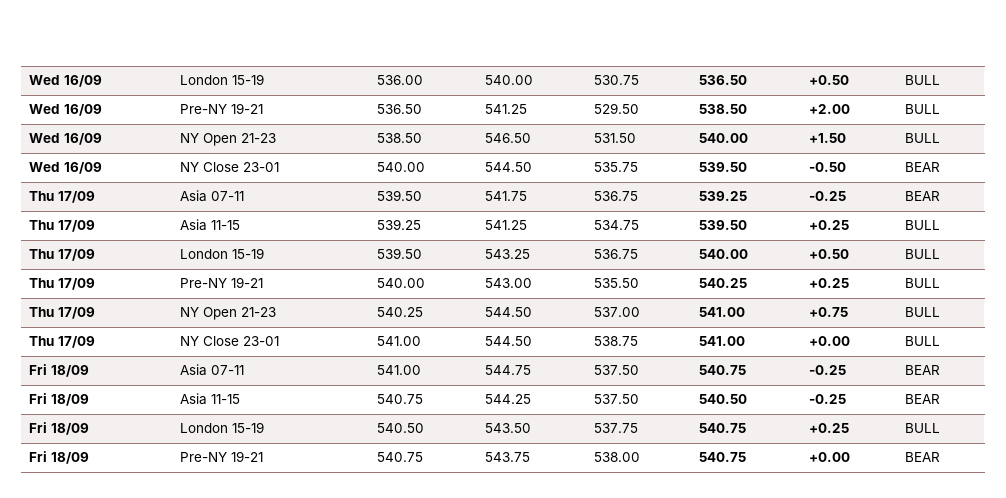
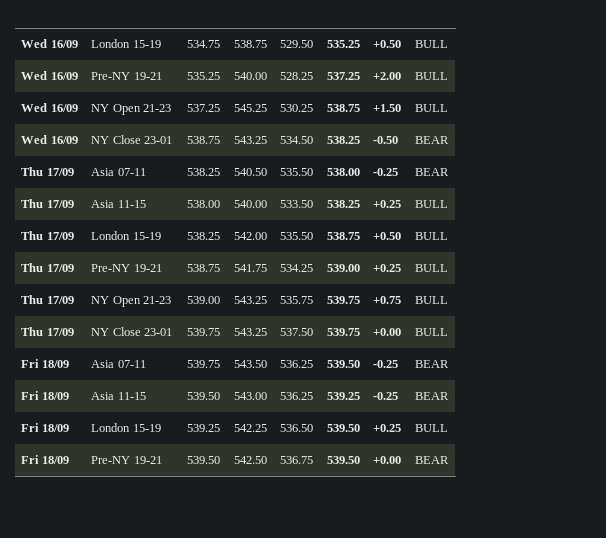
- Wed 16/09 | London 15-19 | 536.00 | 540.00 | 530.75 | 536.50 | +0.50 | BULL
+ Wed 16/09 | London 15-19 | 534.75 | 538.75 | 529.50 | 535.25 | +0.50 | BULL
- Wed 16/09 | Pre-NY 19-21 | 536.50 | 541.25 | 529.50 | 538.50 | +2.00 | BULL
+ Wed 16/09 | Pre-NY 19-21 | 535.25 | 540.00 | 528.25 | 537.25 | +2.00 | BULL
- Wed 16/09 | NY Open 21-23 | 538.50 | 546.50 | 531.50 | 540.00 | +1.50 | BULL
+ Wed 16/09 | NY Open 21-23 | 537.25 | 545.25 | 530.25 | 538.75 | +1.50 | BULL
- Wed 16/09 | NY Close 23-01 | 540.00 | 544.50 | 535.75 | 539.50 | -0.50 | BEAR
+ Wed 16/09 | NY Close 23-01 | 538.75 | 543.25 | 534.50 | 538.25 | -0.50 | BEAR
- Thu 17/09 | Asia 07-11 | 539.50 | 541.75 | 536.75 | 539.25 | -0.25 | BEAR
+ Thu 17/09 | Asia 07-11 | 538.25 | 540.50 | 535.50 | 538.00 | -0.25 | BEAR
- Thu 17/09 | Asia 11-15 | 539.25 | 541.25 | 534.75 | 539.50 | +0.25 | BULL
+ Thu 17/09 | Asia 11-15 | 538.00 | 540.00 | 533.50 | 538.25 | +0.25 | BULL
- Thu 17/09 | London 15-19 | 539.50 | 543.25 | 536.75 | 540.00 | +0.50 | BULL
+ Thu 17/09 | London 15-19 | 538.25 | 542.00 | 535.50 | 538.75 | +0.50 | BULL
- Thu 17/09 | Pre-NY 19-21 | 540.00 | 543.00 | 535.50 | 540.25 | +0.25 | BULL
+ Thu 17/09 | Pre-NY 19-21 | 538.75 | 541.75 | 534.25 | 539.00 | +0.25 | BULL
- Thu 17/09 | NY Open 21-23 | 540.25 | 544.50 | 537.00 | 541.00 | +0.75 | BULL
+ Thu 17/09 | NY Open 21-23 | 539.00 | 543.25 | 535.75 | 539.75 | +0.75 | BULL
- Thu 17/09 | NY Close 23-01 | 541.00 | 544.50 | 538.75 | 541.00 | +0.00 | BULL
+ Thu 17/09 | NY Close 23-01 | 539.75 | 543.25 | 537.50 | 539.75 | +0.00 | BULL
- Fri 18/09 | Asia 07-11 | 541.00 | 544.75 | 537.50 | 540.75 | -0.25 | BEAR
+ Fri 18/09 | Asia 07-11 | 539.75 | 543.50 | 536.25 | 539.50 | -0.25 | BEAR
- Fri 18/09 | Asia 11-15 | 540.75 | 544.25 | 537.50 | 540.50 | -0.25 | BEAR
+ Fri 18/09 | Asia 11-15 | 539.50 | 543.00 | 536.25 | 539.25 | -0.25 | BEAR
- Fri 18/09 | London 15-19 | 540.50 | 543.50 | 537.75 | 540.75 | +0.25 | BULL
+ Fri 18/09 | London 15-19 | 539.25 | 542.25 | 536.50 | 539.50 | +0.25 | BULL
- Fri 18/09 | Pre-NY 19-21 | 540.75 | 543.75 | 538.00 | 540.75 | +0.00 | BEAR
+ Fri 18/09 | Pre-NY 19-21 | 539.50 | 542.50 | 536.75 | 539.50 | +0.00 | BEAR

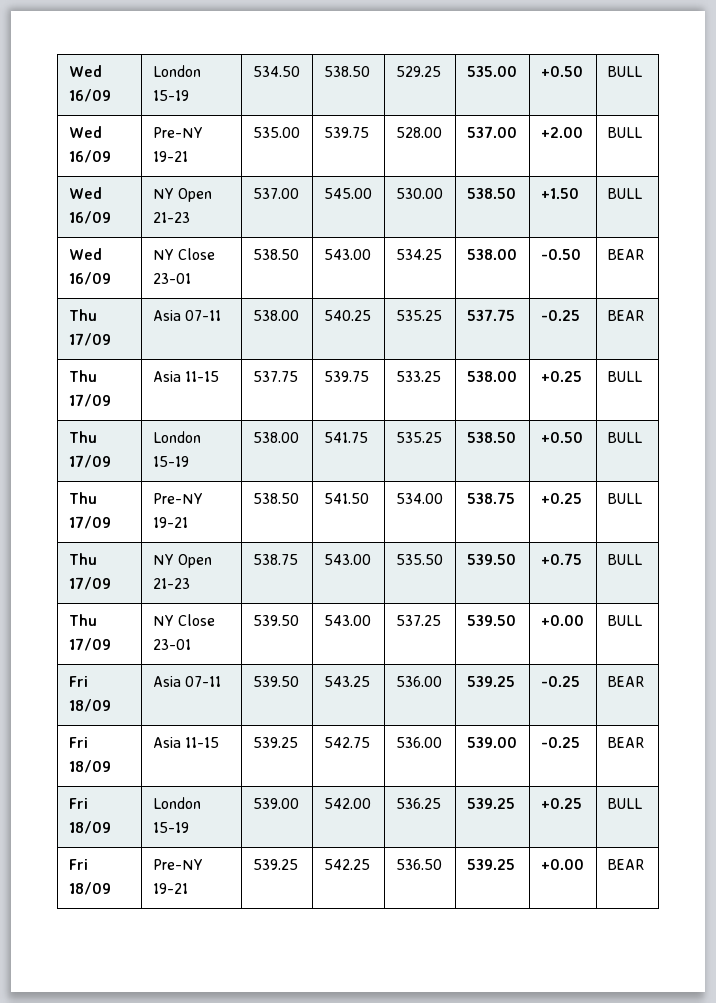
- Wed 16/09 | London 15-19 | 534.75 | 538.75 | 529.50 | 535.25 | +0.50 | BULL
+ Wed 16/09 | London 15-19 | 534.50 | 538.50 | 529.25 | 535.00 | +0.50 | BULL
- Wed 16/09 | Pre-NY 19-21 | 535.25 | 540.00 | 528.25 | 537.25 | +2.00 | BULL
+ Wed 16/09 | Pre-NY 19-21 | 535.00 | 539.75 | 528.00 | 537.00 | +2.00 | BULL
- Wed 16/09 | NY Open 21-23 | 537.25 | 545.25 | 530.25 | 538.75 | +1.50 | BULL
+ Wed 16/09 | NY Open 21-23 | 537.00 | 545.00 | 530.00 | 538.50 | +1.50 | BULL
- Wed 16/09 | NY Close 23-01 | 538.75 | 543.25 | 534.50 | 538.25 | -0.50 | BEAR
+ Wed 16/09 | NY Close 23-01 | 538.50 | 543.00 | 534.25 | 538.00 | -0.50 | BEAR
- Thu 17/09 | Asia 07-11 | 538.25 | 540.50 | 535.50 | 538.00 | -0.25 | BEAR
+ Thu 17/09 | Asia 07-11 | 538.00 | 540.25 | 535.25 | 537.75 | -0.25 | BEAR
- Thu 17/09 | Asia 11-15 | 538.00 | 540.00 | 533.50 | 538.25 | +0.25 | BULL
+ Thu 17/09 | Asia 11-15 | 537.75 | 539.75 | 533.25 | 538.00 | +0.25 | BULL
- Thu 17/09 | London 15-19 | 538.25 | 542.00 | 535.50 | 538.75 | +0.50 | BULL
+ Thu 17/09 | London 15-19 | 538.00 | 541.75 | 535.25 | 538.50 | +0.50 | BULL
- Thu 17/09 | Pre-NY 19-21 | 538.75 | 541.75 | 534.25 | 539.00 | +0.25 | BULL
+ Thu 17/09 | Pre-NY 19-21 | 538.50 | 541.50 | 534.00 | 538.75 | +0.25 | BULL
- Thu 17/09 | NY Open 21-23 | 539.00 | 543.25 | 535.75 | 539.75 | +0.75 | BULL
+ Thu 17/09 | NY Open 21-23 | 538.75 | 543.00 | 535.50 | 539.50 | +0.75 | BULL
- Thu 17/09 | NY Close 23-01 | 539.75 | 543.25 | 537.50 | 539.75 | +0.00 | BULL
+ Thu 17/09 | NY Close 23-01 | 539.50 | 543.00 | 537.25 | 539.50 | +0.00 | BULL
- Fri 18/09 | Asia 07-11 | 539.75 | 543.50 | 536.25 | 539.50 | -0.25 | BEAR
+ Fri 18/09 | Asia 07-11 | 539.50 | 543.25 | 536.00 | 539.25 | -0.25 | BEAR
- Fri 18/09 | Asia 11-15 | 539.50 | 543.00 | 536.25 | 539.25 | -0.25 | BEAR
+ Fri 18/09 | Asia 11-15 | 539.25 | 542.75 | 536.00 | 539.00 | -0.25 | BEAR
- Fri 18/09 | London 15-19 | 539.25 | 542.25 | 536.50 | 539.50 | +0.25 | BULL
+ Fri 18/09 | London 15-19 | 539.00 | 542.00 | 536.25 | 539.25 | +0.25 | BULL
- Fri 18/09 | Pre-NY 19-21 | 539.50 | 542.50 | 536.75 | 539.50 | +0.00 | BEAR
+ Fri 18/09 | Pre-NY 19-21 | 539.25 | 542.25 | 536.50 | 539.25 | +0.00 | BEAR

